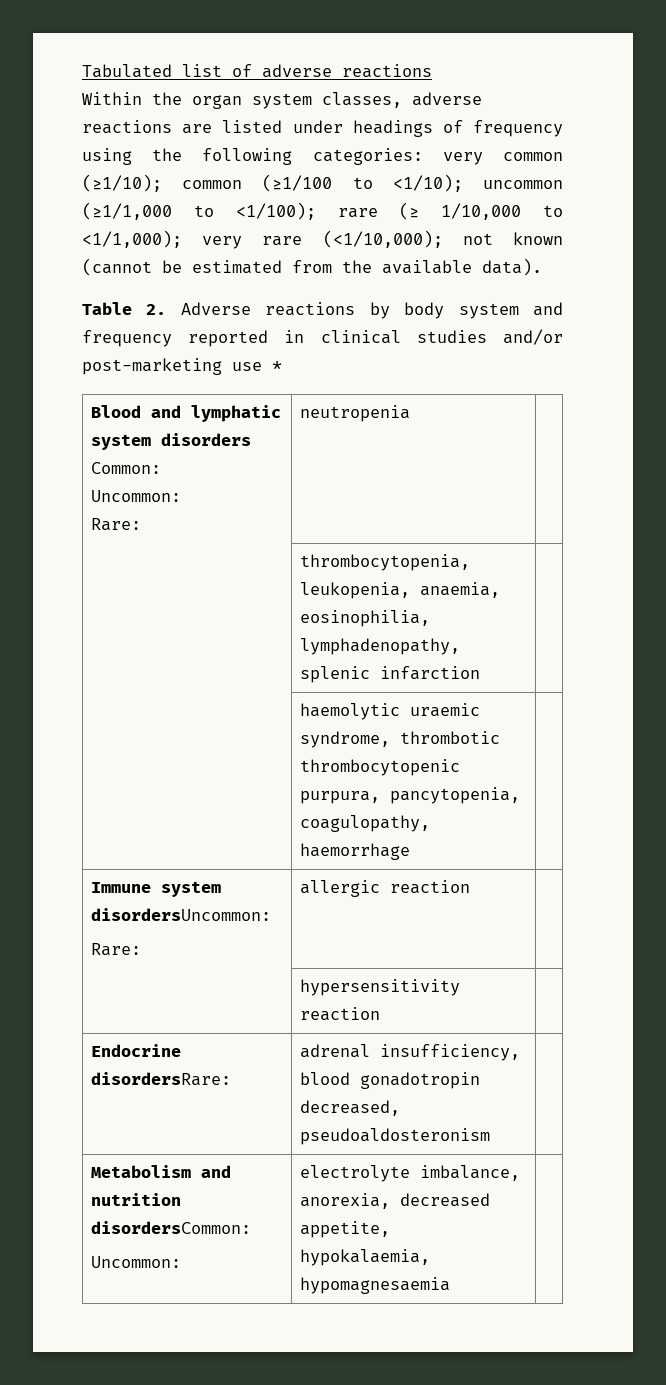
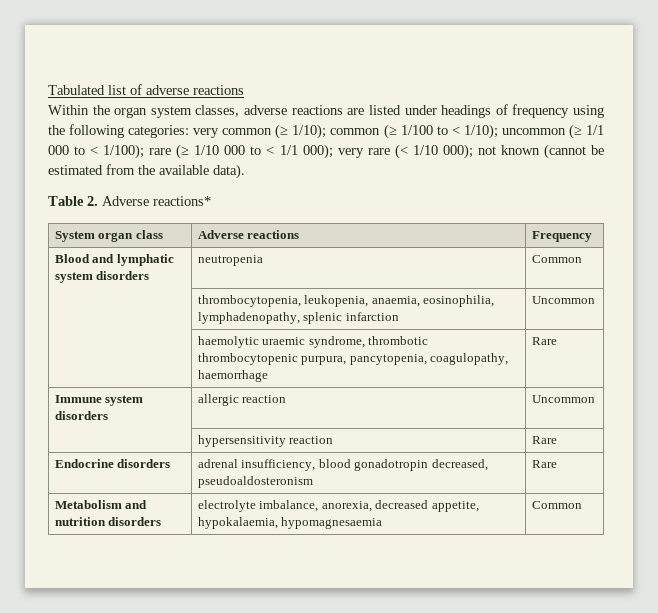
- Within the organ system classes, adverse reactions are listed under headings of frequency using the following categories: very common (≥1/10); common (≥1/100 to <1/10); uncommon (≥1/1,000 to <1/100); rare (≥ 1/10,000 to <1/1,000); very rare (<1/10,000); not known (cannot be estimated from the available data).
+ Within the organ system classes, adverse reactions are listed under headings of frequency using the following categories: very common (≥ 1/10); common (≥ 1/100 to < 1/10); uncommon (≥ 1/1 000 to < 1/100); rare (≥ 1/10 000 to < 1/1 000); very rare (< 1/10 000); not known (cannot be estimated from the available data).
- Table 2. Adverse reactions by body system and frequency reported in clinical studies and/or post-marketing use *
+ Table 2. Adverse reactions*
+ System organ class | Adverse reactions | Frequency
- Blood and lymphatic system disorders Common:
- Uncommon:
- Rare: | neutropenia |
+ Blood and lymphatic system disorders | neutropenia | Common
- | thrombocytopenia, leukopenia, anaemia, eosinophilia, lymphadenopathy, splenic infarction |
+ | thrombocytopenia, leukopenia, anaemia, eosinophilia, lymphadenopathy, splenic infarction | Uncommon
- | haemolytic uraemic syndrome, thrombotic thrombocytopenic purpura, pancytopenia, coagulopathy, haemorrhage |
+ | haemolytic uraemic syndrome, thrombotic thrombocytopenic purpura, pancytopenia, coagulopathy, haemorrhage | Rare
- Immune system disordersUncommon:
- Rare: | allergic reaction |
+ Immune system disorders | allergic reaction | Uncommon
- | hypersensitivity reaction |
+ | hypersensitivity reaction | Rare
- Endocrine disordersRare: | adrenal insufficiency, blood gonadotropin decreased, pseudoaldosteronism |
+ Endocrine disorders | adrenal insufficiency, blood gonadotropin decreased, pseudoaldosteronism | Rare
- Metabolism and nutrition disordersCommon:
- Uncommon: | electrolyte imbalance, anorexia, decreased appetite, hypokalaemia, hypomagnesaemia |
+ Metabolism and nutrition disorders | electrolyte imbalance, anorexia, decreased appetite, hypokalaemia, hypomagnesaemia | Common

